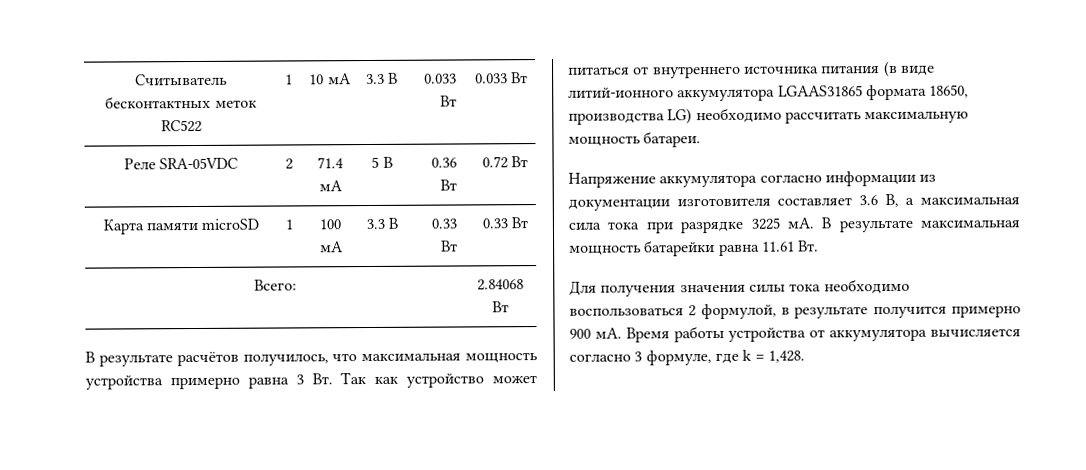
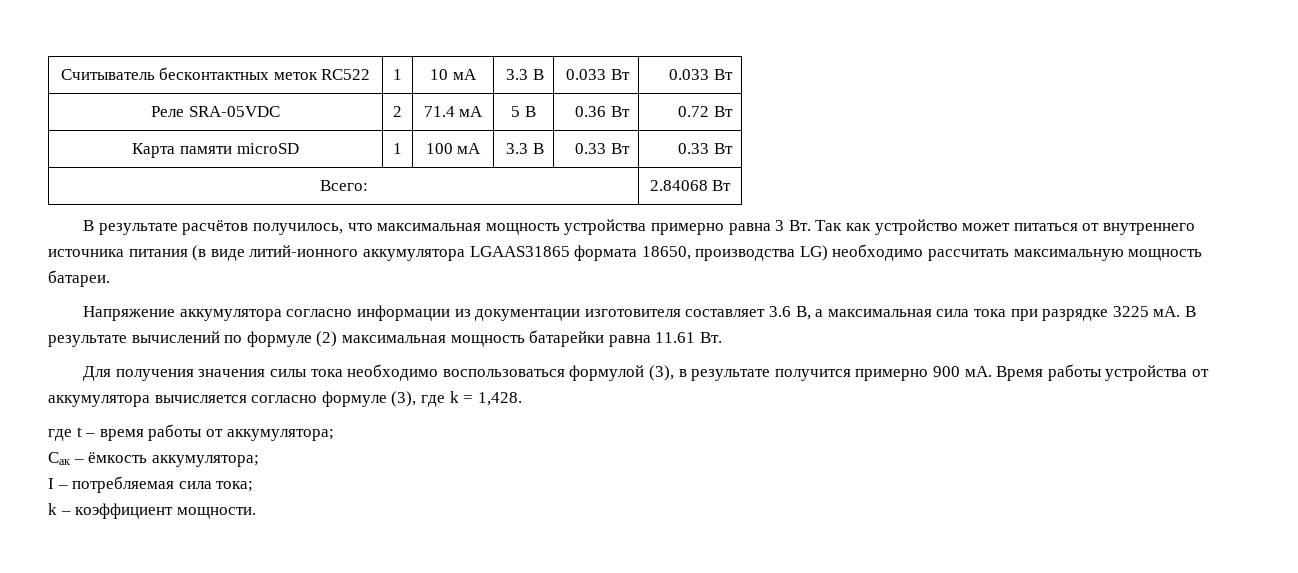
- В результате максимальная мощность батарейки равна 11.61 Вт.
+ В результате вычислений по формуле (2) максимальная мощность батарейки равна 11.61 Вт.
- Для получения значения силы тока необходимо воспользоваться 2 формулой, в результате получится примерно 900 мА.
+ Для получения значения силы тока необходимо воспользоваться формулой (3), в результате получится примерно 900 мА.
- Время работы устройства от аккумулятора вычисляется согласно 3 формуле, где k = 1,428.
+ Время работы устройства от аккумулятора вычисляется согласно формуле (3), где k = 1,428.
+ где t – время работы от аккумулятора;
+ Cак – ёмкость аккумулятора;
+ I – потребляемая сила тока;
+ k – коэффициент мощности.

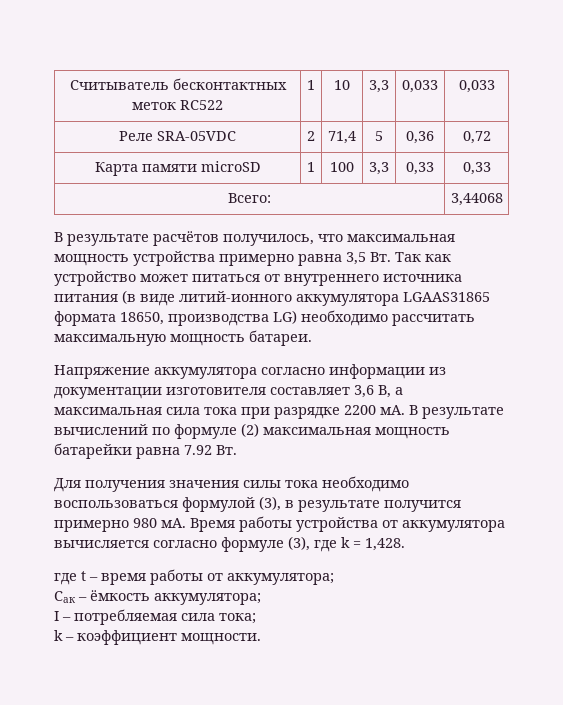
- Считыватель бесконтактных меток RC522 | 1 | 10 мА | 3.3 В | 0.033 Вт | 0.033 Вт
+ Считыватель бесконтактных меток RC522 | 1 | 10 | 3,3 | 0,033 | 0,033
- Реле SRA-05VDC | 2 | 71.4 мА | 5 В | 0.36 Вт | 0.72 Вт
+ Реле SRA-05VDC | 2 | 71,4 | 5 | 0,36 | 0,72
- Карта памяти microSD | 1 | 100 мА | 3.3 В | 0.33 Вт | 0.33 Вт
+ Карта памяти microSD | 1 | 100 | 3,3 | 0,33 | 0,33
- Всего: | 2.84068 Вт
+ Всего: | 3,44068
- В результате расчётов получилось, что максимальная мощность устройства примерно равна 3 Вт. Так как устройство может питаться от внутреннего источника питания (в виде литий-ионного аккумулятора LGAAS31865 формата 18650, производства LG) необходимо рассчитать максимальную мощность батареи.
+ В результате расчётов получилось, что максимальная мощность устройства примерно равна 3,5 Вт. Так как устройство может питаться от внутреннего источника питания (в виде литий-ионного аккумулятора LGAAS31865 формата 18650, производства LG) необходимо рассчитать максимальную мощность батареи.
- Напряжение аккумулятора согласно информации из документации изготовителя составляет 3.6 В, а максимальная сила тока при разрядке 3225 мА.
+ Напряжение аккумулятора согласно информации из документации изготовителя составляет 3,6 В, а максимальная сила тока при разрядке 2200 мА.
- В результате вычислений по формуле (2) максимальная мощность батарейки равна 11.61 Вт.
+ В результате вычислений по формуле (2) максимальная мощность батарейки равна 7.92 Вт.
- Для получения значения силы тока необходимо воспользоваться формулой (3), в результате получится примерно 900 мА.
+ Для получения значения силы тока необходимо воспользоваться формулой (3), в результате получится примерно 980 мА.

